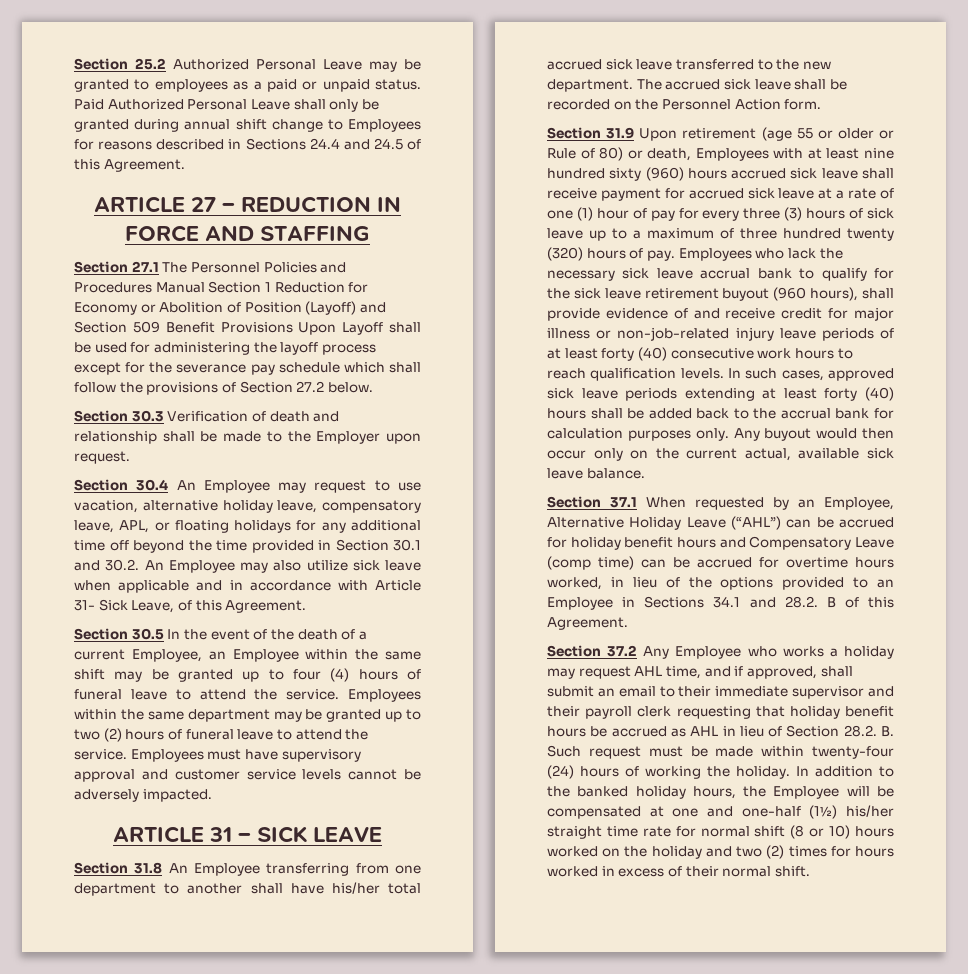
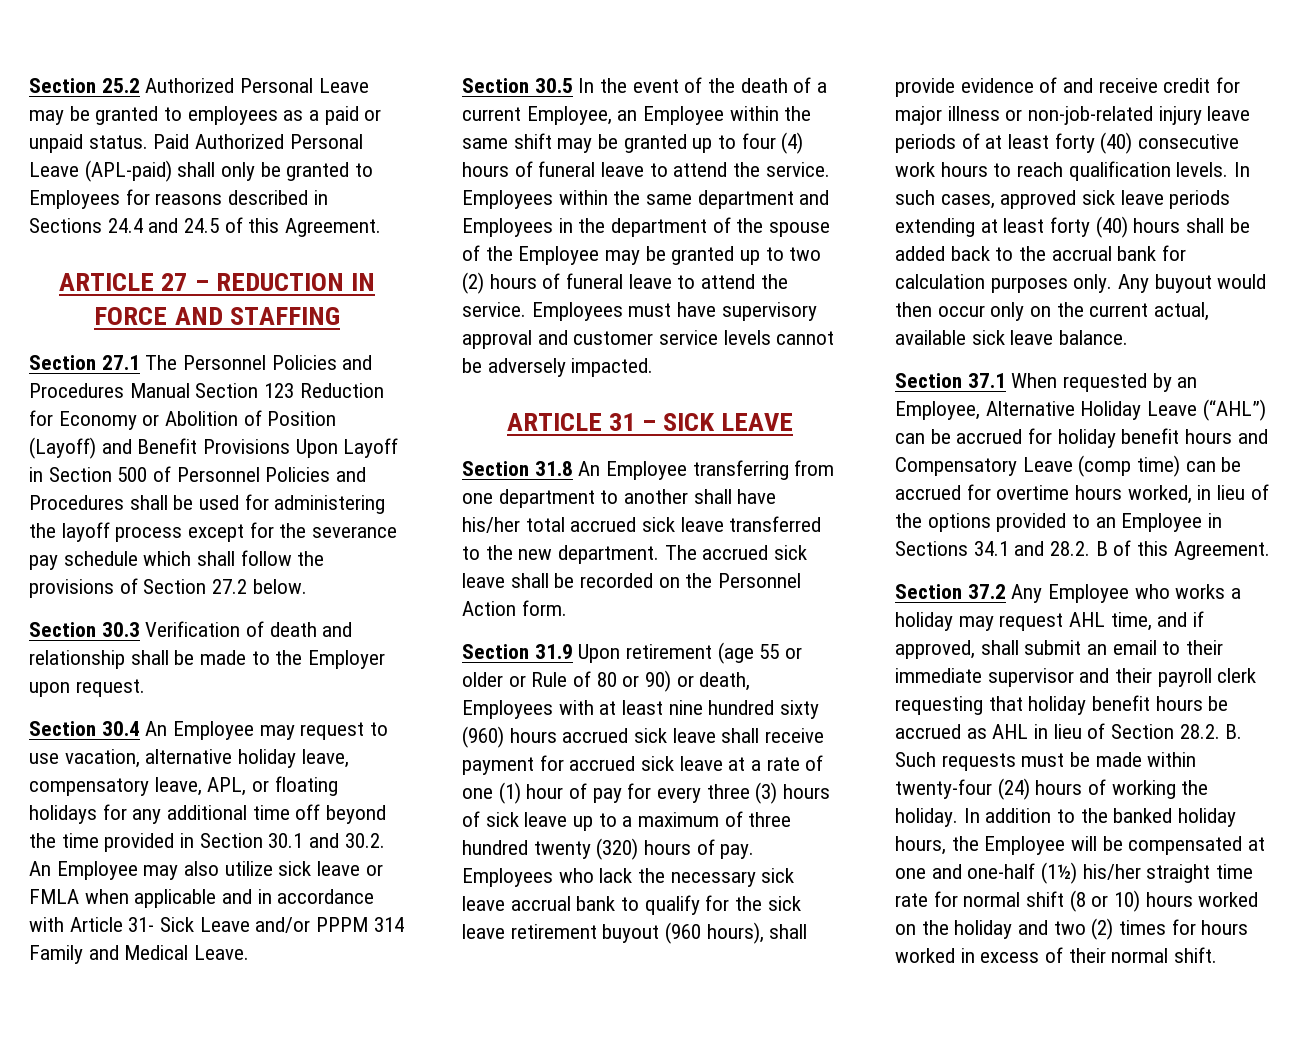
- Paid Authorized Personal Leave shall only be granted during annual shift change to Employees for reasons described in Sections 24.4 and 24.5 of this Agreement.
+ Paid Authorized Personal Leave (APL-paid) shall only be granted to Employees for reasons described in Sections 24.4 and 24.5 of this Agreement.
- Section 27.1 The Personnel Policies and Procedures Manual Section 1 Reduction for Economy or Abolition of Position (Layoff) and Section 509 Benefit Provisions Upon Layoff shall be used for administering the layoff process except for the severance pay schedule which shall follow the provisions of Section 27.2 below.
+ Section 27.1 The Personnel Policies and Procedures Manual Section 123 Reduction for Economy or Abolition of Position (Layoff) and Benefit Provisions Upon Layoff in Section 500 of Personnel Policies and Procedures shall be used for administering the layoff process except for the severance pay schedule which shall follow the provisions of Section 27.2 below.
- Section 30.4 An Employee may request to use vacation, alternative holiday leave, compensatory leave, APL, or floating holidays for any additional time off beyond the time provided in Section 30.1 and 30.2. An Employee may also utilize sick leave when applicable and in accordance with Article 31- Sick Leave, of this Agreement.
+ Section 30.4 An Employee may request to use vacation, alternative holiday leave, compensatory leave, APL, or floating holidays for any additional time off beyond the time provided in Section 30.1 and 30.2. An Employee may also utilize sick leave or FMLA when applicable and in accordance with Article 31- Sick Leave and/or PPPM 314 Family and Medical Leave.
- Employees within the same department may be granted up to two (2) hours of funeral leave to attend the service.
+ Employees within the same department and Employees in the department of the spouse of the Employee may be granted up to two (2) hours of funeral leave to attend the service.
- Section 31.9 Upon retirement (age 55 or older or Rule of 80) or death, Employees with at least nine hundred sixty (960) hours accrued sick leave shall receive payment for accrued sick leave at a rate of one (1) hour of pay for every three (3) hours of sick leave up to a maximum of three hundred twenty (320) hours of pay.
+ Section 31.9 Upon retirement (age 55 or older or Rule of 80 or 90) or death, Employees with at least nine hundred sixty (960) hours accrued sick leave shall receive payment for accrued sick leave at a rate of one (1) hour of pay for every three (3) hours of sick leave up to a maximum of three hundred twenty (320) hours of pay.
- Section 37.2 Any Employee who works a holiday may request AHL time, and if approved, shall submit an email to their immediate supervisor and their payroll clerk requesting that holiday benefit hours be accrued as AHL in lieu of Section 28.2. B. Such request must be made within twenty-four (24) hours of working the holiday.
+ Section 37.2 Any Employee who works a holiday may request AHL time, and if approved, shall submit an email to their immediate supervisor and their payroll clerk requesting that holiday benefit hours be accrued as AHL in lieu of Section 28.2. B. Such requests must be made within twenty-four (24) hours of working the holiday.

